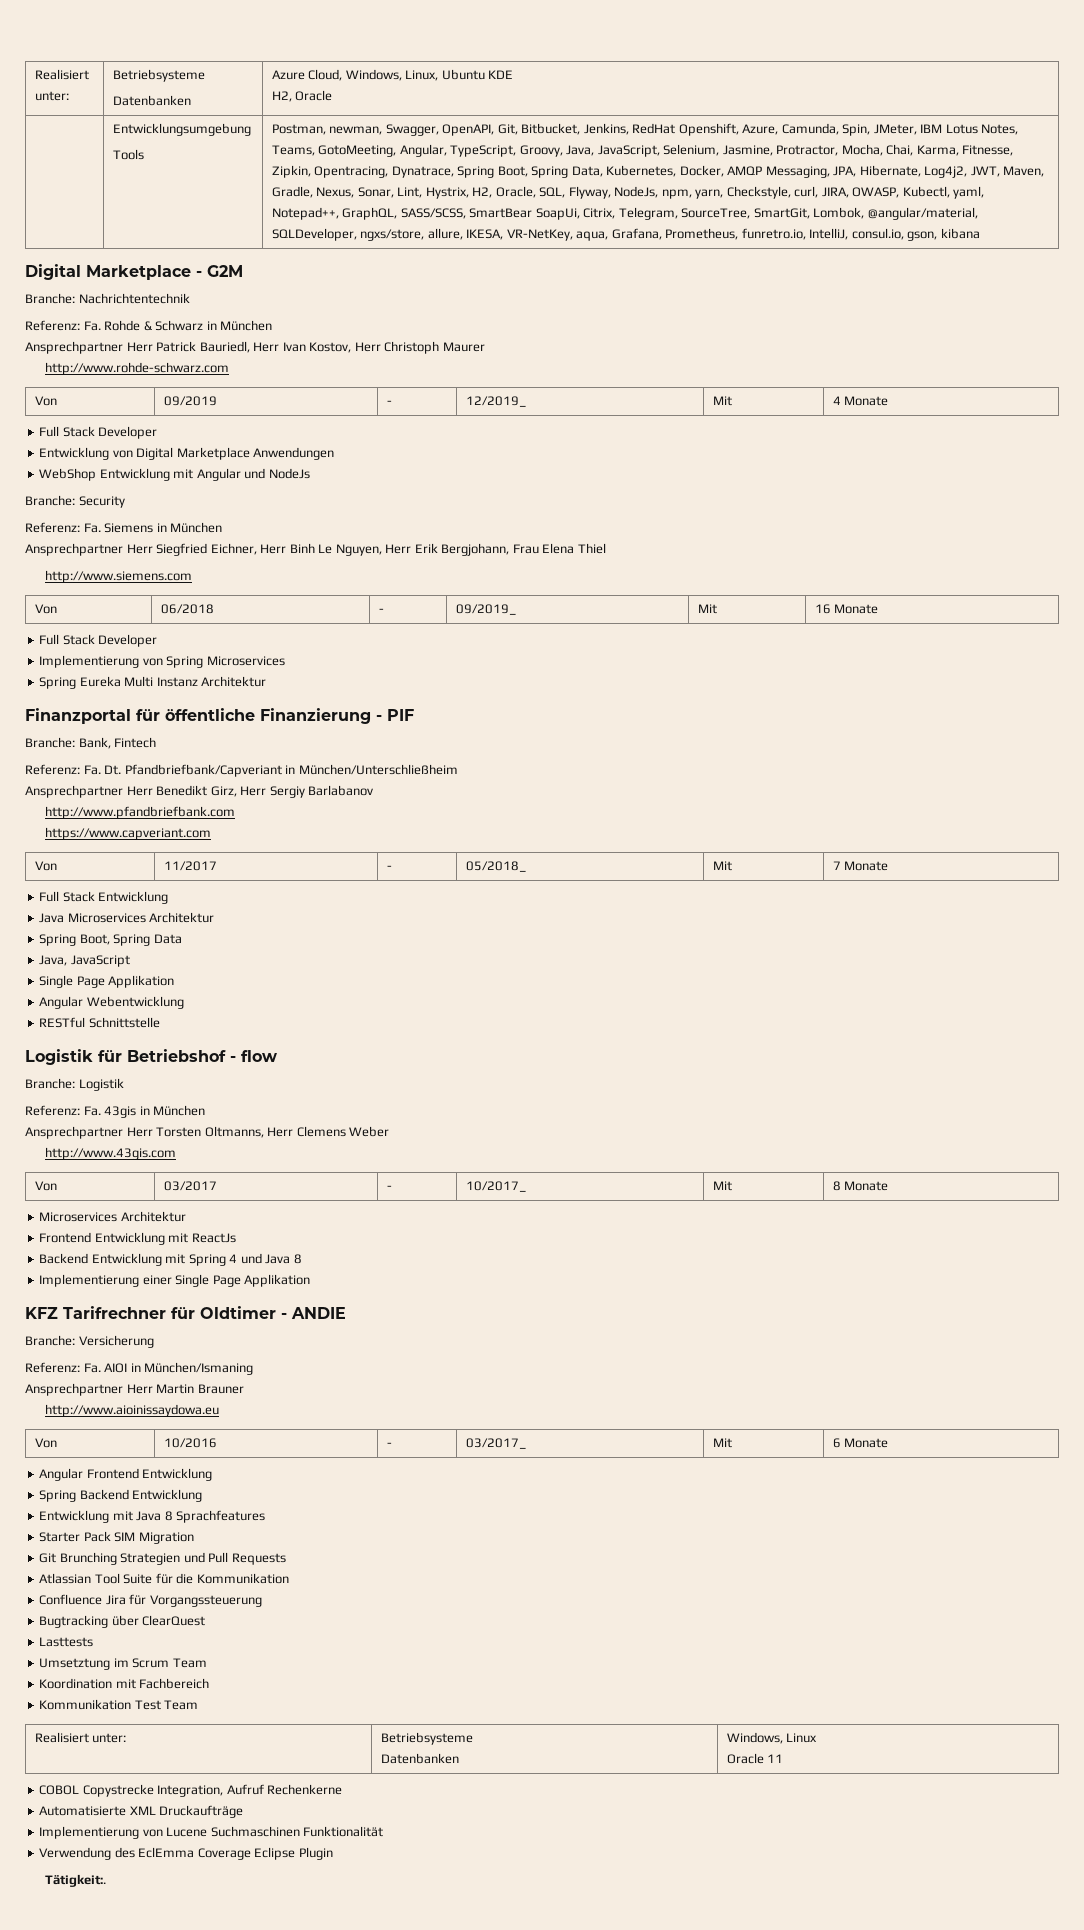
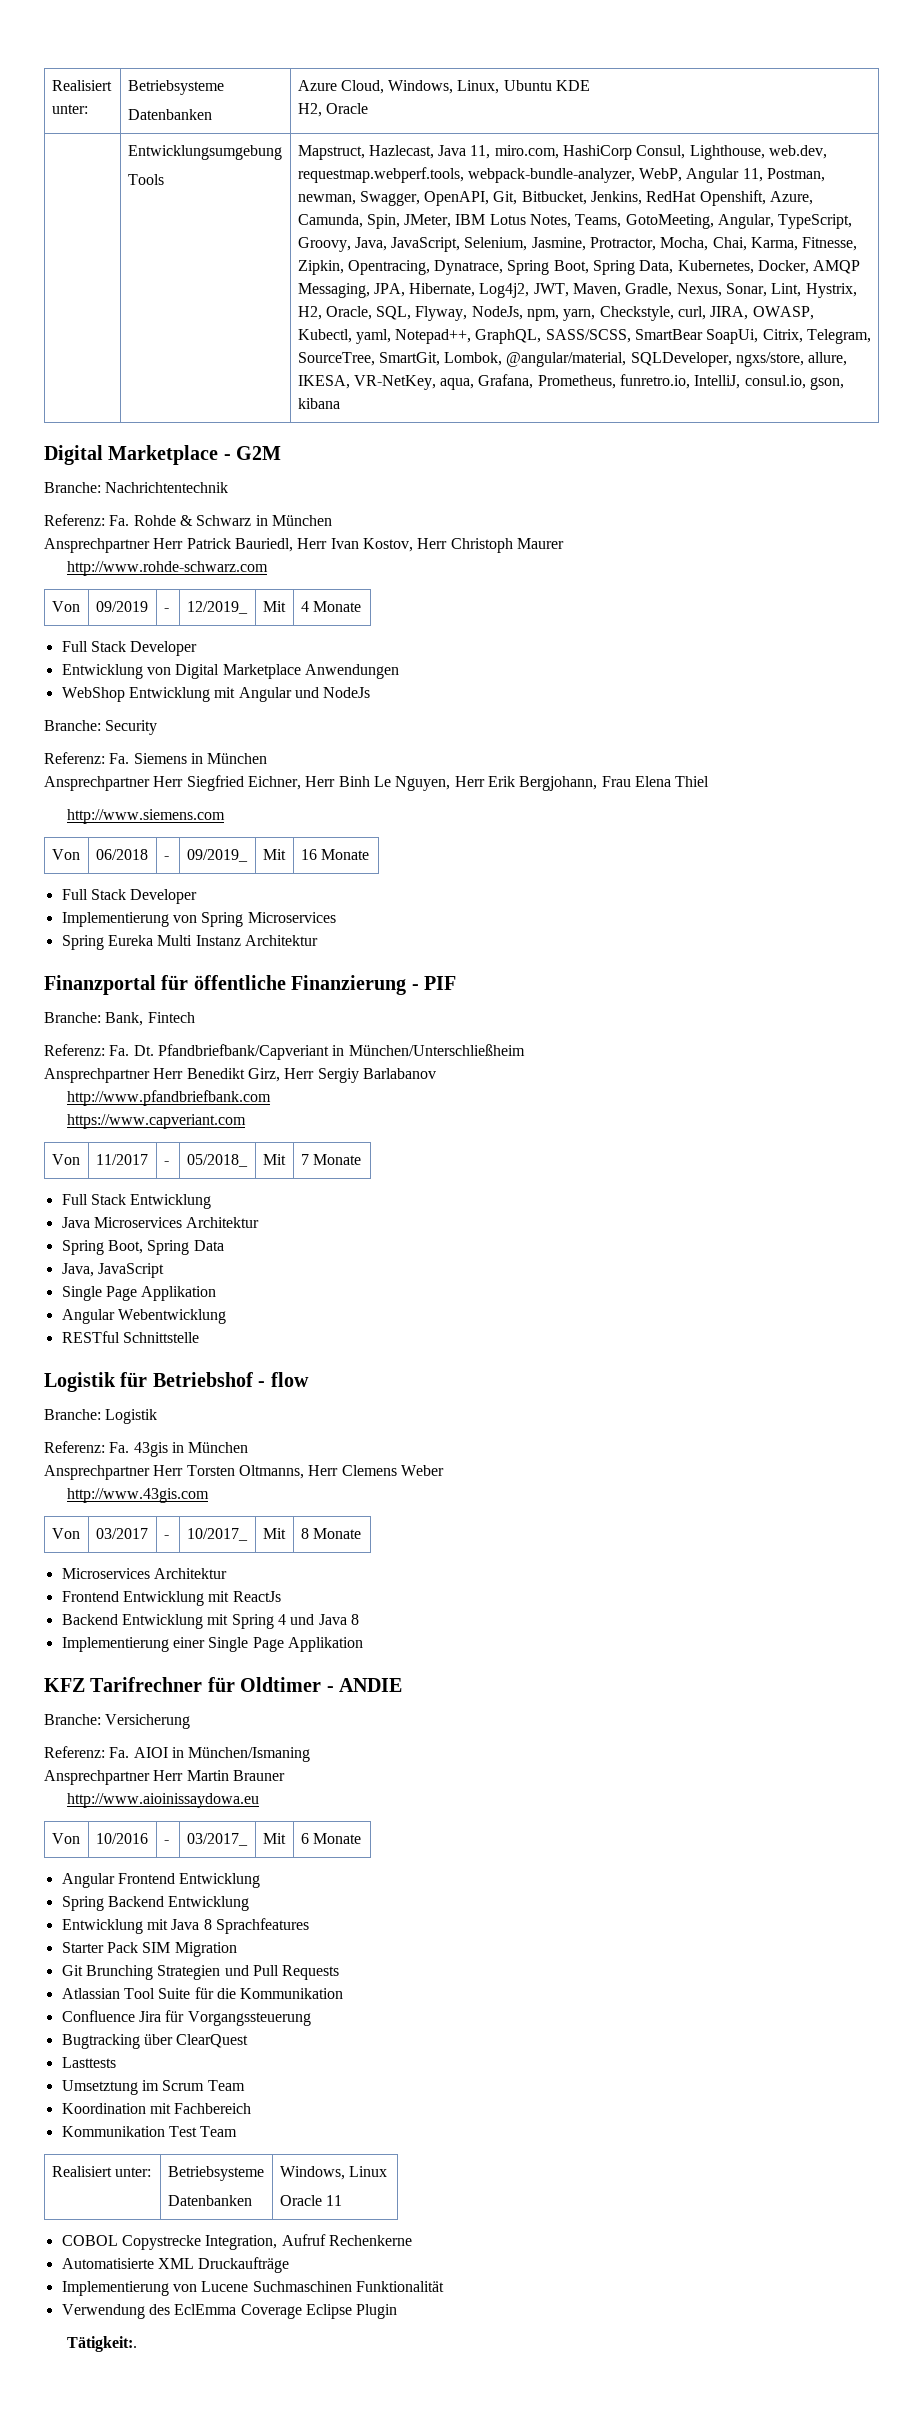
- Postman, newman, Swagger, OpenAPI, Git, Bitbucket, Jenkins, RedHat Openshift, Azure, Camunda, Spin, JMeter, IBM Lotus Notes, Teams, GotoMeeting, Angular, TypeScript, Groovy, Java, JavaScript, Selenium, Jasmine, Protractor, Mocha, Chai, Karma, Fitnesse, Zipkin, Opentracing, Dynatrace, Spring Boot, Spring Data, Kubernetes, Docker, AMQP Messaging, JPA, Hibernate, Log4j2, JWT, Maven, Gradle, Nexus, Sonar, Lint, Hystrix, H2, Oracle, SQL, Flyway, NodeJs, npm, yarn, Checkstyle, curl, JIRA, OWASP, Kubectl, yaml, Notepad++, GraphQL, SASS/SCSS, SmartBear SoapUi, Citrix, Telegram, SourceTree, SmartGit, Lombok, @angular/material, SQLDeveloper, ngxs/store, allure, IKESA, VR-NetKey, aqua, Grafana, Prometheus, funretro.io, IntelliJ, consul.io, gson, kibana
+ Mapstruct, Hazlecast, Java 11, miro.com, HashiCorp Consul, Lighthouse, web.dev, requestmap.webperf.tools, webpack-bundle-analyzer, WebP, Angular 11, Postman, newman, Swagger, OpenAPI, Git, Bitbucket, Jenkins, RedHat Openshift, Azure, Camunda, Spin, JMeter, IBM Lotus Notes, Teams, GotoMeeting, Angular, TypeScript, Groovy, Java, JavaScript, Selenium, Jasmine, Protractor, Mocha, Chai, Karma, Fitnesse, Zipkin, Opentracing, Dynatrace, Spring Boot, Spring Data, Kubernetes, Docker, AMQP Messaging, JPA, Hibernate, Log4j2, JWT, Maven, Gradle, Nexus, Sonar, Lint, Hystrix, H2, Oracle, SQL, Flyway, NodeJs, npm, yarn, Checkstyle, curl, JIRA, OWASP, Kubectl, yaml, Notepad++, GraphQL, SASS/SCSS, SmartBear SoapUi, Citrix, Telegram, SourceTree, SmartGit, Lombok, @angular/material, SQLDeveloper, ngxs/store, allure, IKESA, VR-NetKey, aqua, Grafana, Prometheus, funretro.io, IntelliJ, consul.io, gson, kibana

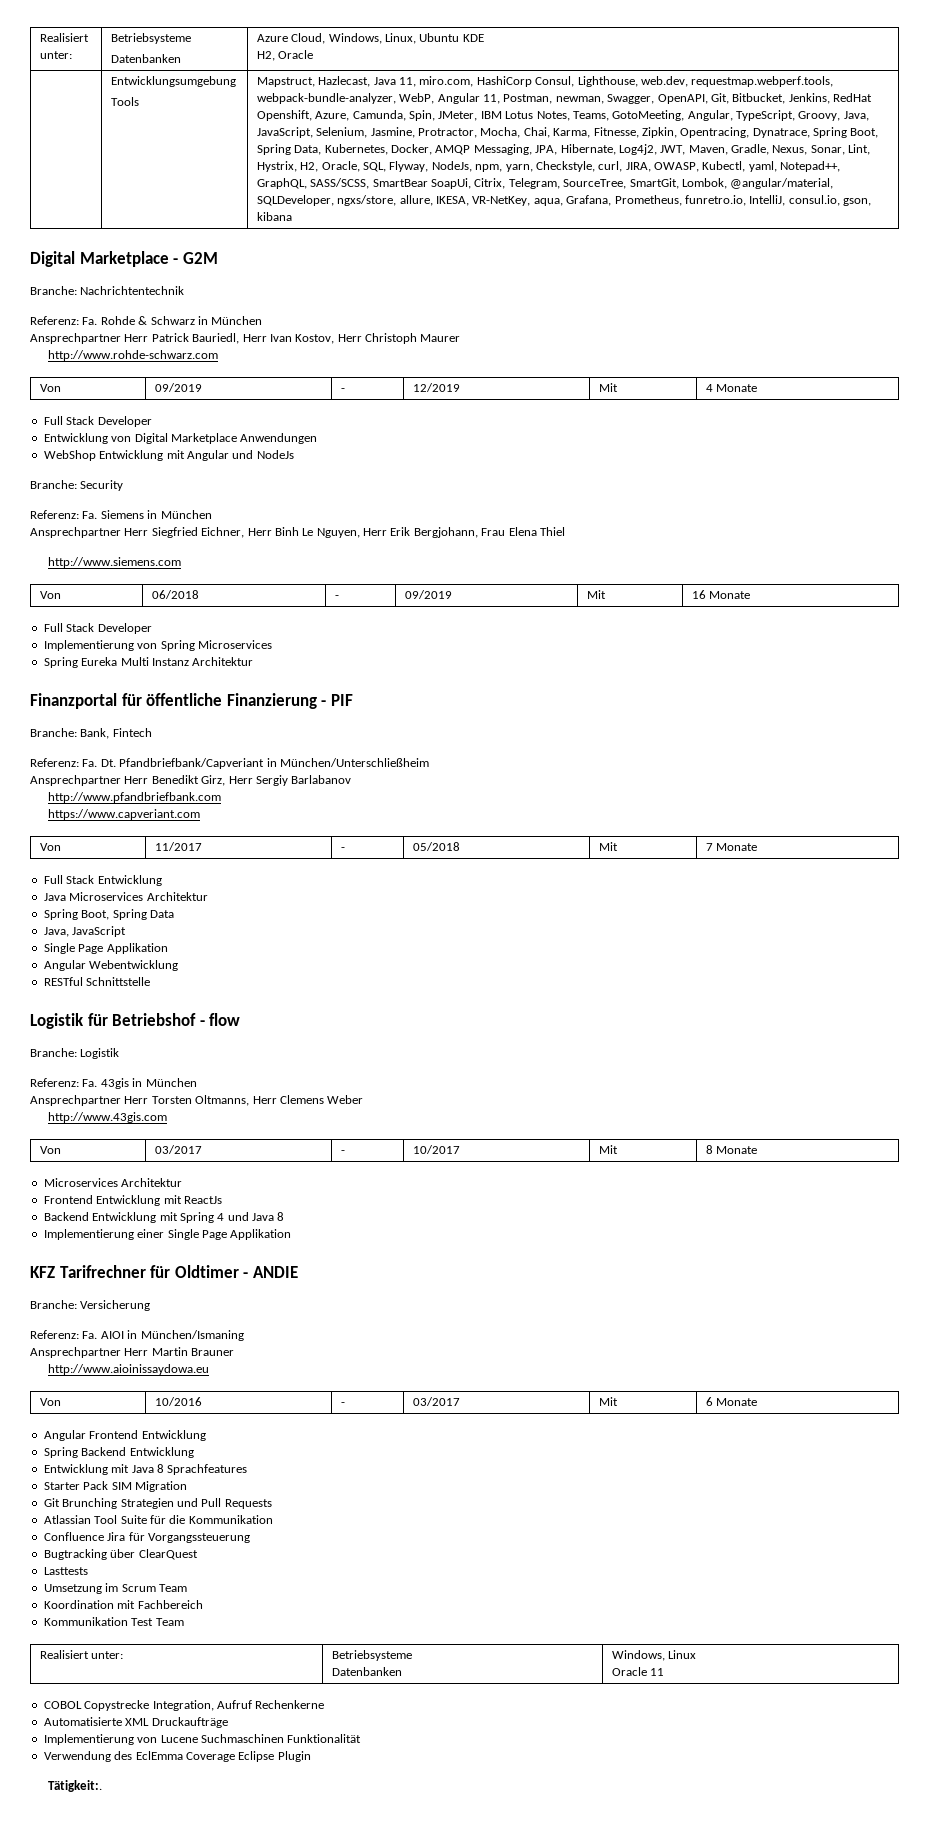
- Von | 09/2019 | - | 12/2019_ | Mit | 4 Monate
+ Von | 09/2019 | - | 12/2019 | Mit | 4 Monate
- Von | 06/2018 | - | 09/2019_ | Mit | 16 Monate
+ Von | 06/2018 | - | 09/2019 | Mit | 16 Monate
- Von | 11/2017 | - | 05/2018_ | Mit | 7 Monate
+ Von | 11/2017 | - | 05/2018 | Mit | 7 Monate
- Von | 03/2017 | - | 10/2017_ | Mit | 8 Monate
+ Von | 03/2017 | - | 10/2017 | Mit | 8 Monate
- Von | 10/2016 | - | 03/2017_ | Mit | 6 Monate
+ Von | 10/2016 | - | 03/2017 | Mit | 6 Monate
- Umsetztung im Scrum Team
+ Umsetzung im Scrum Team

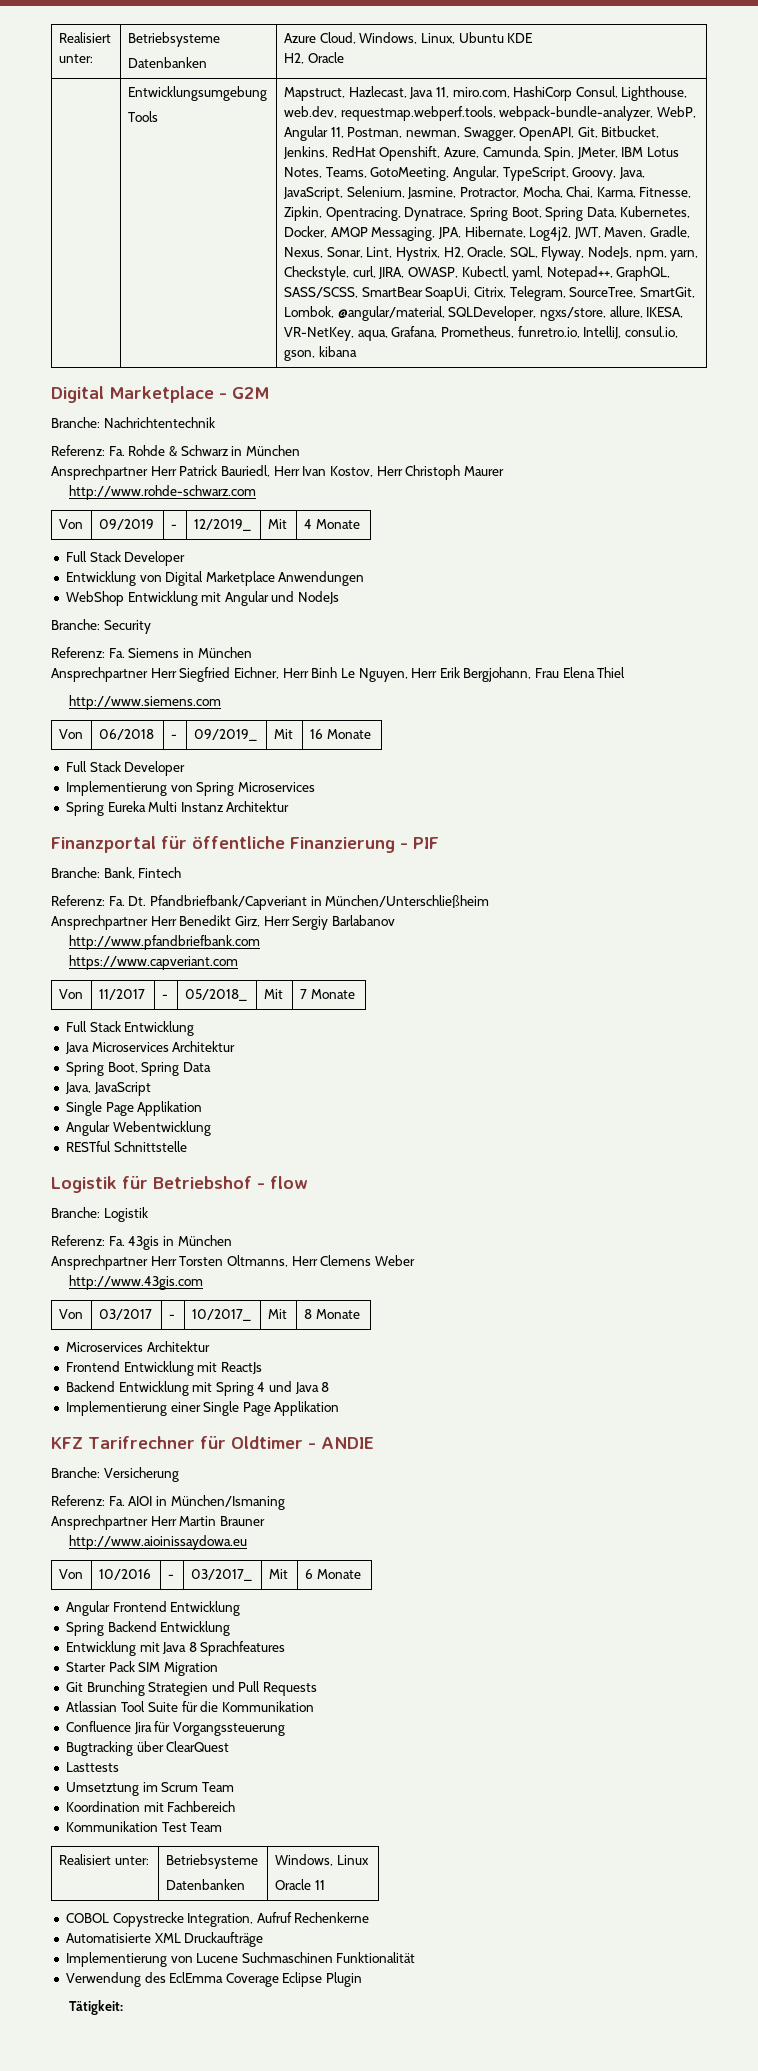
- Von | 09/2019 | - | 12/2019 | Mit | 4 Monate
+ Von | 09/2019 | - | 12/2019_ | Mit | 4 Monate
- Von | 06/2018 | - | 09/2019 | Mit | 16 Monate
+ Von | 06/2018 | - | 09/2019_ | Mit | 16 Monate
- Von | 11/2017 | - | 05/2018 | Mit | 7 Monate
+ Von | 11/2017 | - | 05/2018_ | Mit | 7 Monate
- Von | 03/2017 | - | 10/2017 | Mit | 8 Monate
+ Von | 03/2017 | - | 10/2017_ | Mit | 8 Monate
- Von | 10/2016 | - | 03/2017 | Mit | 6 Monate
+ Von | 10/2016 | - | 03/2017_ | Mit | 6 Monate
- Umsetzung im Scrum Team
+ Umsetztung im Scrum Team
- Tätigkeit:.
+ Tätigkeit:

